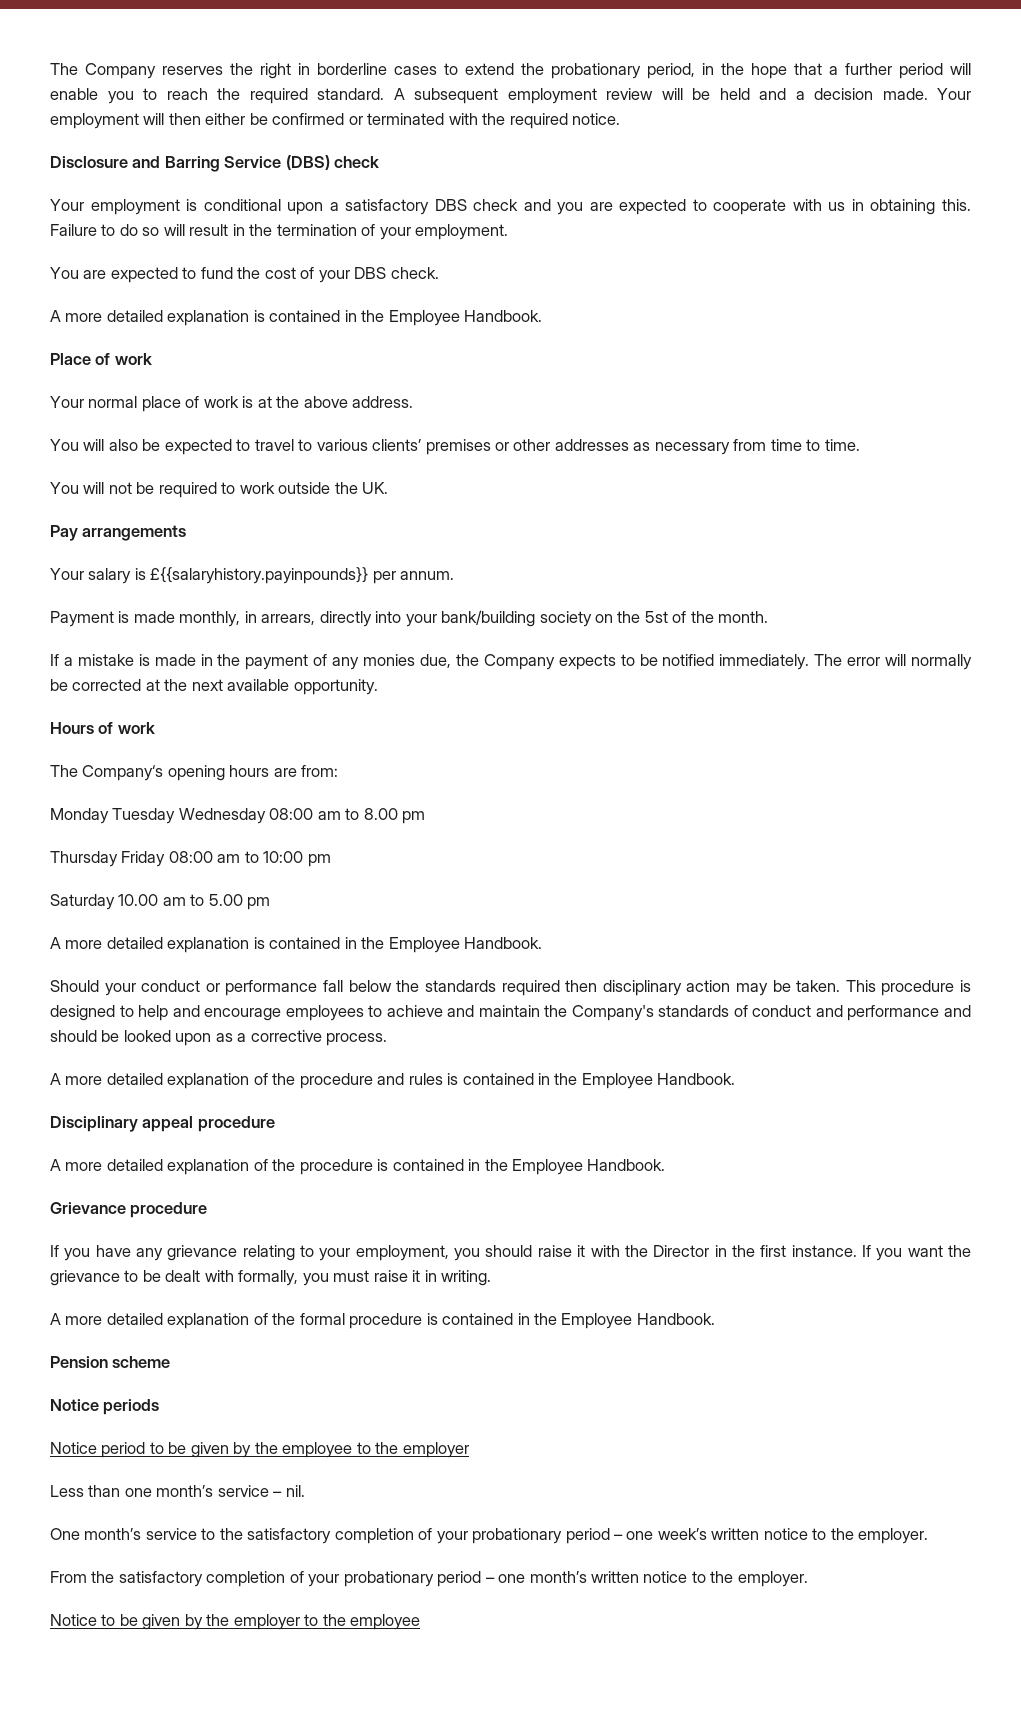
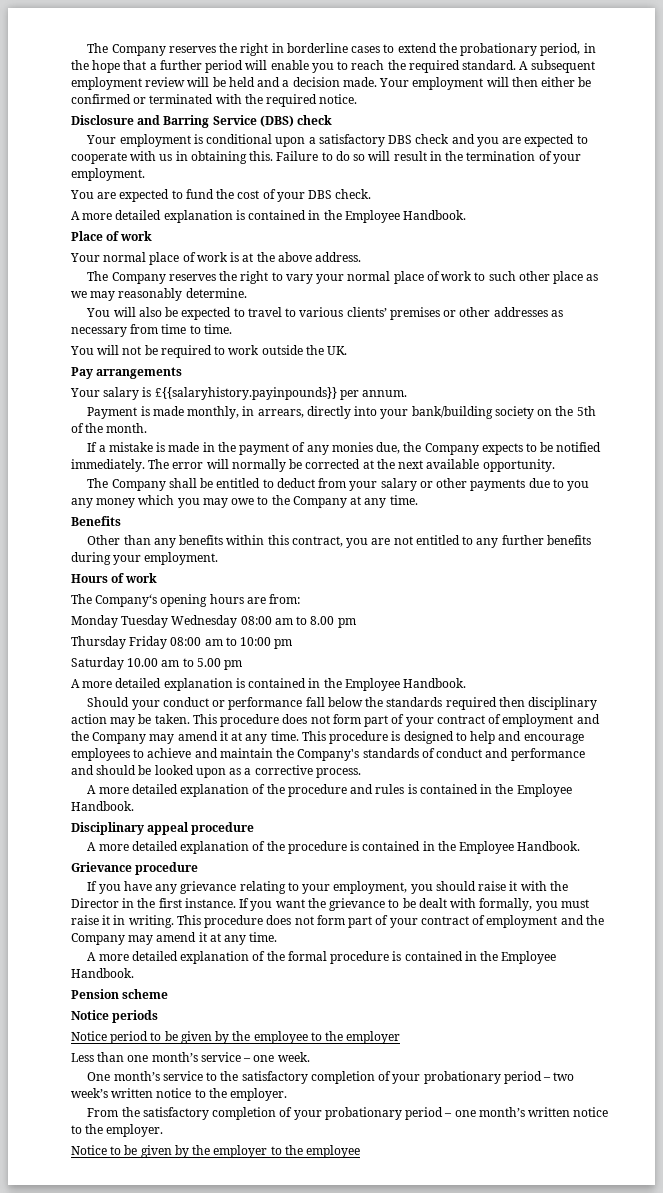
+ The Company reserves the right to vary your normal place of work to such other place as we may reasonably determine.
- Payment is made monthly, in arrears, directly into your bank/building society on the 5st of the month.
+ Payment is made monthly, in arrears, directly into your bank/building society on the 5th of the month.
+ The Company shall be entitled to deduct from your salary or other payments due to you any money which you may owe to the Company at any time.
+ Benefits
+ Other than any benefits within this contract, you are not entitled to any further benefits during your employment.
- This procedure is designed to help and encourage employees to achieve and maintain the Company's standards of conduct and performance and should be looked upon as a corrective process.
+ This procedure does not form part of your contract of employment and the Company may amend it at any time. This procedure is designed to help and encourage employees to achieve and maintain the Company's standards of conduct and performance and should be looked upon as a corrective process.
- If you want the grievance to be dealt with formally, you must raise it in writing.
+ If you want the grievance to be dealt with formally, you must raise it in writing. This procedure does not form part of your contract of employment and the Company may amend it at any time.
- Less than one month’s service – nil.
+ Less than one month’s service – one week.
- One month’s service to the satisfactory completion of your probationary period – one week’s written notice to the employer.
+ One month’s service to the satisfactory completion of your probationary period – two week’s written notice to the employer.

